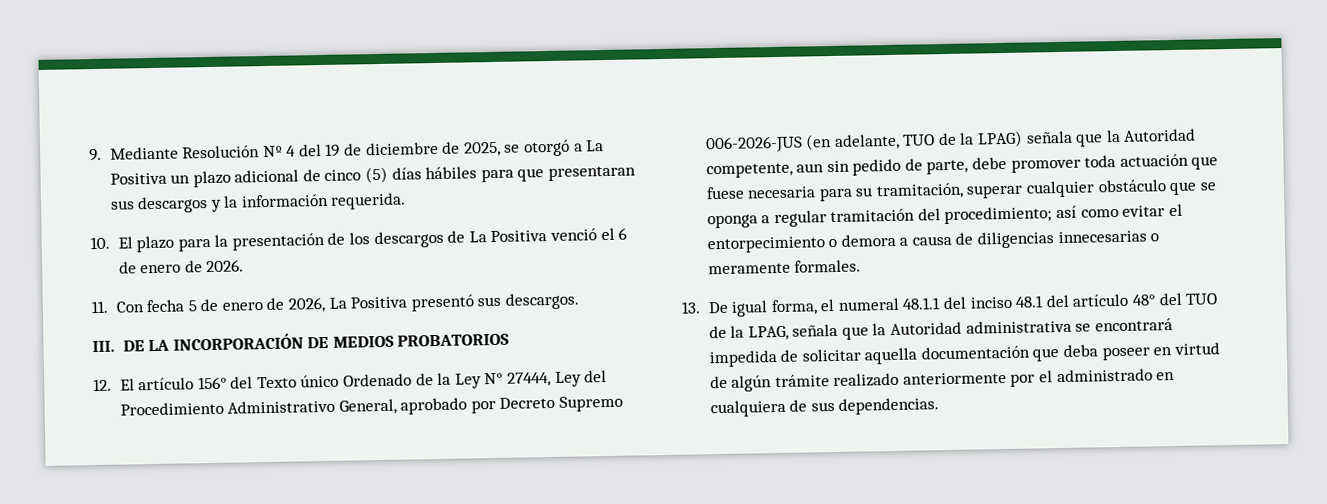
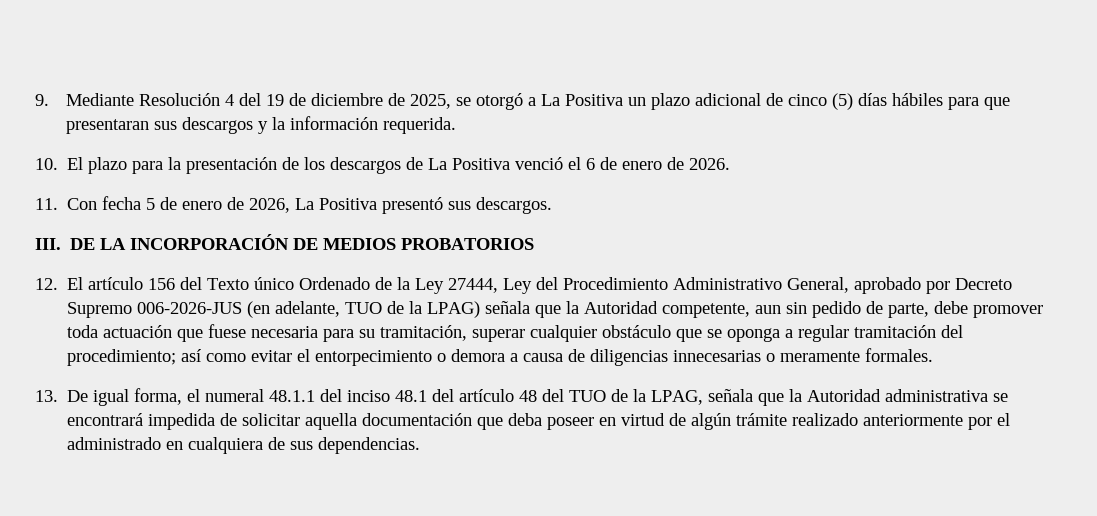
- 9. Mediante Resolución Nº 4 del 19 de diciembre de 2025, se otorgó a La Positiva un plazo adicional de cinco (5) días hábiles para que presentaran sus descargos y la información requerida.
+ 9. Mediante Resolución 4 del 19 de diciembre de 2025, se otorgó a La Positiva un plazo adicional de cinco (5) días hábiles para que presentaran sus descargos y la información requerida.
- 12. El artículo 156° del Texto único Ordenado de la Ley N° 27444, Ley del Procedimiento Administrativo General, aprobado por Decreto Supremo 006-2026-JUS (en adelante, TUO de la LPAG) señala que la Autoridad competente, aun sin pedido de parte, debe promover toda actuación que fuese necesaria para su tramitación, superar cualquier obstáculo que se oponga a regular tramitación del procedimiento;
+ 12. El artículo 156 del Texto único Ordenado de la Ley 27444, Ley del Procedimiento Administrativo General, aprobado por Decreto Supremo 006-2026-JUS (en adelante, TUO de la LPAG) señala que la Autoridad competente, aun sin pedido de parte, debe promover toda actuación que fuese necesaria para su tramitación, superar cualquier obstáculo que se oponga a regular tramitación del procedimiento;
- 13. De igual forma, el numeral 48.1.1 del inciso 48.1 del artículo 48° del TUO de la LPAG, señala que la Autoridad administrativa se encontrará impedida de solicitar aquella documentación que deba poseer en virtud de algún trámite realizado anteriormente por el administrado en cualquiera de sus dependencias.
+ 13. De igual forma, el numeral 48.1.1 del inciso 48.1 del artículo 48 del TUO de la LPAG, señala que la Autoridad administrativa se encontrará impedida de solicitar aquella documentación que deba poseer en virtud de algún trámite realizado anteriormente por el administrado en cualquiera de sus dependencias.

